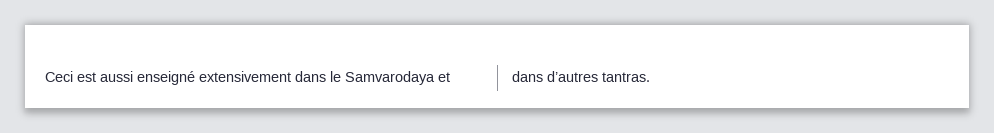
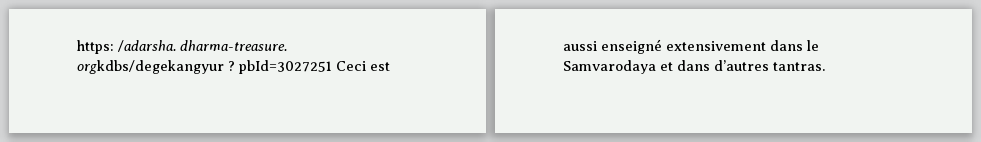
- Ceci est aussi enseigné extensivement dans le Samvarodaya et dans d’autres tantras.
+ https: /adarsha. dharma-treasure. orgkdbs/degekangyur ? pbId=3027251 Ceci est aussi enseigné extensivement dans le Samvarodaya et dans d’autres tantras.

